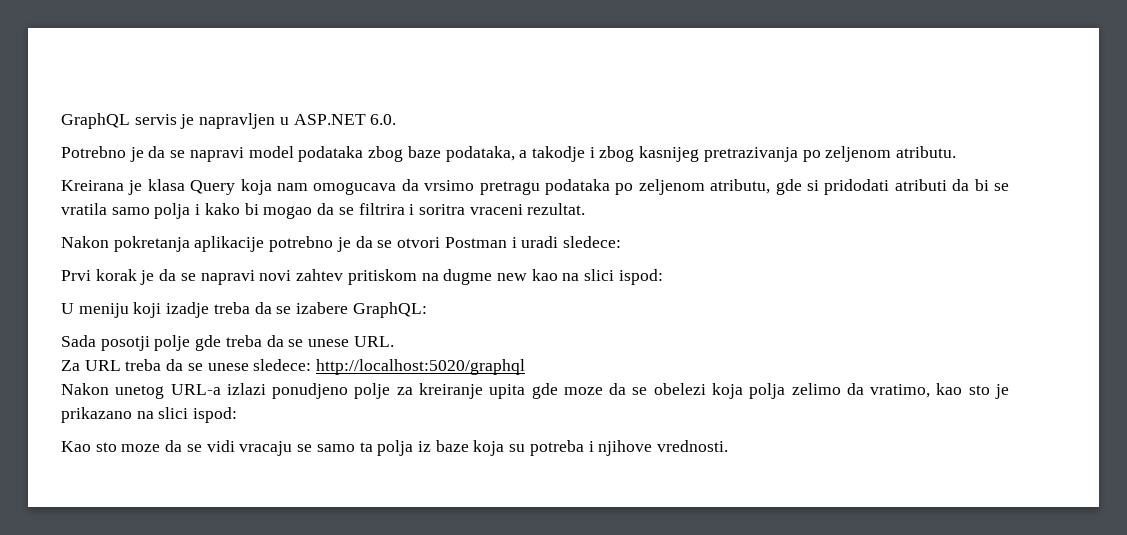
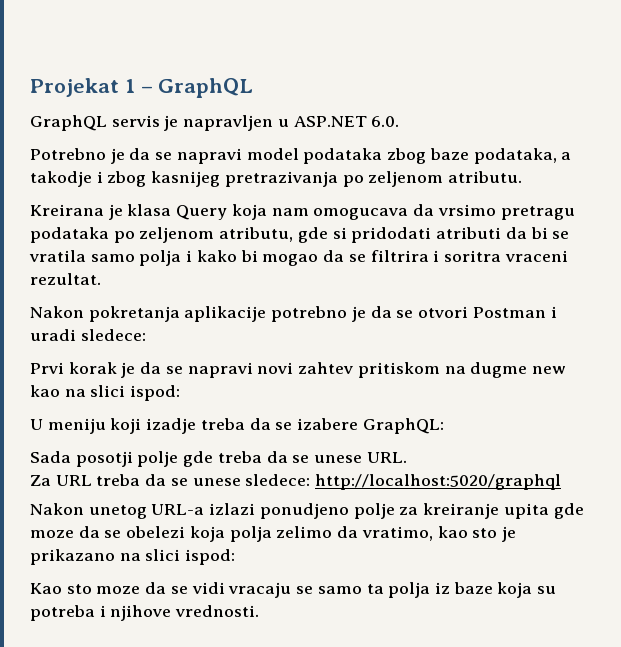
+ Projekat 1 – GraphQL

